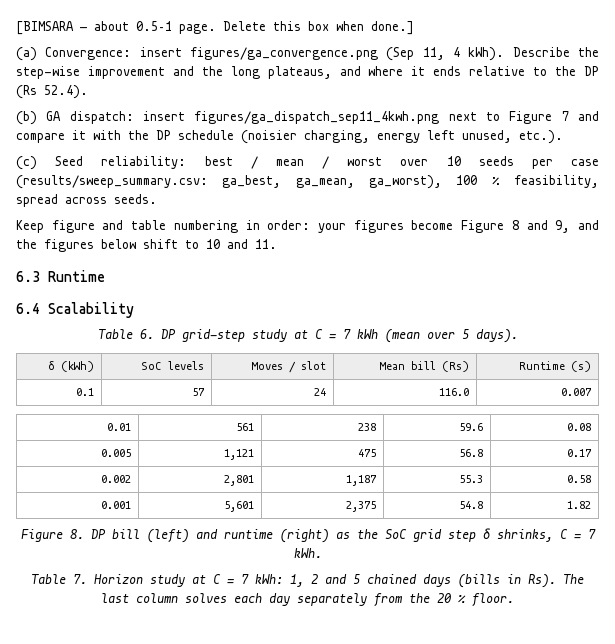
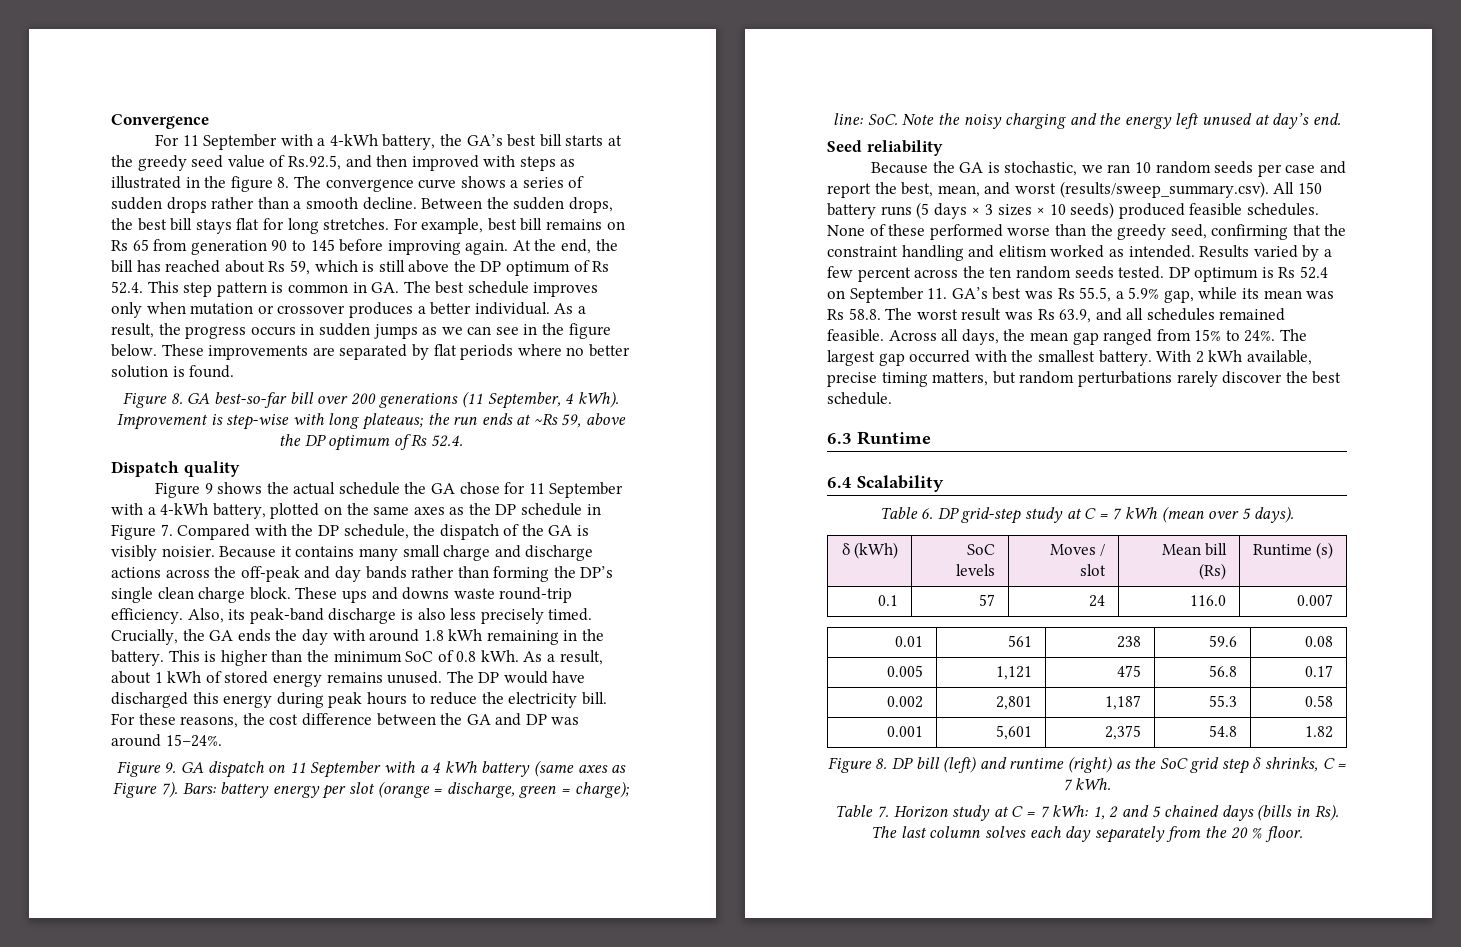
- [BIMSARA — about 0.5–1 page. Delete this box when done.]
- (a) Convergence: insert figures/ga_convergence.png (Sep 11, 4 kWh). Describe the step-wise improvement and the long plateaus, and where it ends relative to the DP (Rs 52.4).
- (b) GA dispatch: insert figures/ga_dispatch_sep11_4kwh.png next to Figure 7 and compare it with the DP schedule (noisier charging, energy left unused, etc.).
- (c) Seed reliability: best / mean / worst over 10 seeds per case (results/sweep_summary.csv: ga_best, ga_mean, ga_worst), 100 % feasibility, spread across seeds.
- Keep figure and table numbering in order: your figures become Figure 8 and 9, and the figures below shift to 10 and 11.
+ Convergence
+ For 11 September with a 4-kWh battery, the GA’s best bill starts at the greedy seed value of Rs.92.5, and then improved with steps as illustrated in the figure 8. The convergence curve shows a series of sudden drops rather than a smooth decline. Between the sudden drops, the best bill stays flat for long stretches. For example, best bill remains on Rs 65 from generation 90 to 145 before improving again. At the end, the bill has reached about Rs 59, which is still above the DP optimum of Rs 52.4. This step pattern is common in GA. The best schedule improves only when mutation or crossover produces a better individual. As a result, the progress occurs in sudden jumps as we can see in the figure below. These improvements are separated by flat periods where no better solution is found.
+ Figure 8. GA best-so-far bill over 200 generations (11 September, 4 kWh). Improvement is step-wise with long plateaus; the run ends at ~Rs 59, above the DP optimum of Rs 52.4.
+ Dispatch quality
+ Figure 9 shows the actual schedule the GA chose for 11 September with a 4-kWh battery, plotted on the same axes as the DP schedule in Figure 7. Compared with the DP schedule, the dispatch of the GA is visibly noisier. Because it contains many small charge and discharge actions across the off-peak and day bands rather than forming the DP’s single clean charge block. These ups and downs waste round-trip efficiency. Also, its peak-band discharge is also less precisely timed. Crucially, the GA ends the day with around 1.8 kWh remaining in the battery. This is higher than the minimum SoC of 0.8 kWh. As a result, about 1 kWh of stored energy remains unused. The DP would have discharged this energy during peak hours to reduce the electricity bill. For these reasons, the cost difference between the GA and DP was around 15–24%.
+ Figure 9. GA dispatch on 11 September with a 4 kWh battery (same axes as Figure 7). Bars: battery energy per slot (orange = discharge, green = charge); line: SoC. Note the noisy charging and the energy left unused at day’s end.
+ Seed reliability
+ Because the GA is stochastic, we ran 10 random seeds per case and report the best, mean, and worst (results/sweep_summary.csv). All 150 battery runs (5 days × 3 sizes × 10 seeds) produced feasible schedules. None of these performed worse than the greedy seed, confirming that the constraint handling and elitism worked as intended. Results varied by a few percent across the ten random seeds tested. DP optimum is Rs 52.4 on September 11. GA’s best was Rs 55.5, a 5.9% gap, while its mean was Rs 58.8. The worst result was Rs 63.9, and all schedules remained feasible. Across all days, the mean gap ranged from 15% to 24%. The largest gap occurred with the smallest battery. With 2 kWh available, precise timing matters, but random perturbations rarely discover the best schedule.

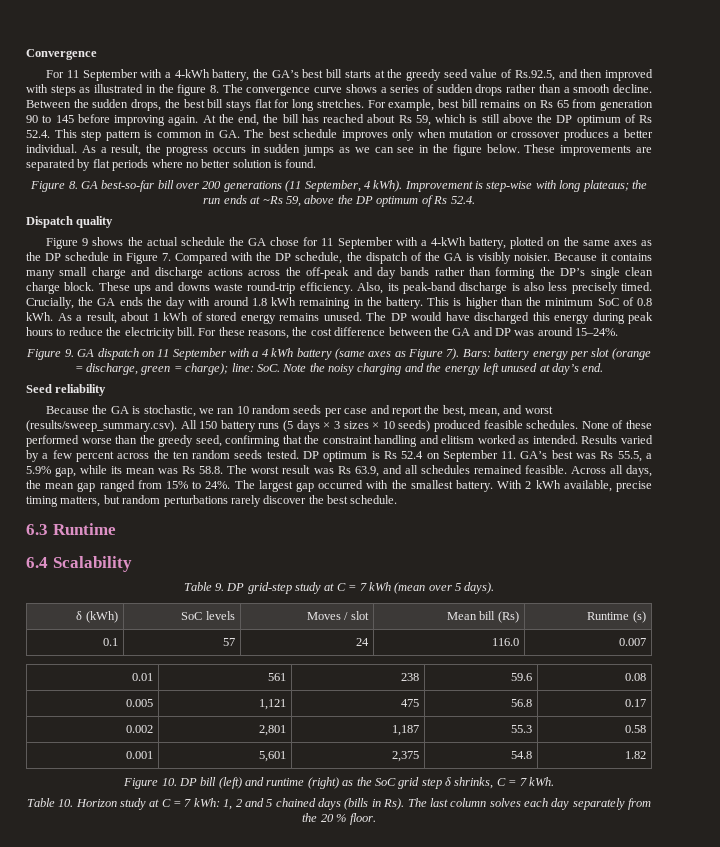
- Table 6. DP grid-step study at C = 7 kWh (mean over 5 days).
+ Table 9. DP grid-step study at C = 7 kWh (mean over 5 days).
- Figure 8. DP bill (left) and runtime (right) as the SoC grid step δ shrinks, C = 7 kWh.
+ Figure 10. DP bill (left) and runtime (right) as the SoC grid step δ shrinks, C = 7 kWh.
- Table 7. Horizon study at C = 7 kWh: 1, 2 and 5 chained days (bills in Rs). The last column solves each day separately from the 20 % floor.
+ Table 10. Horizon study at C = 7 kWh: 1, 2 and 5 chained days (bills in Rs). The last column solves each day separately from the 20 % floor.

